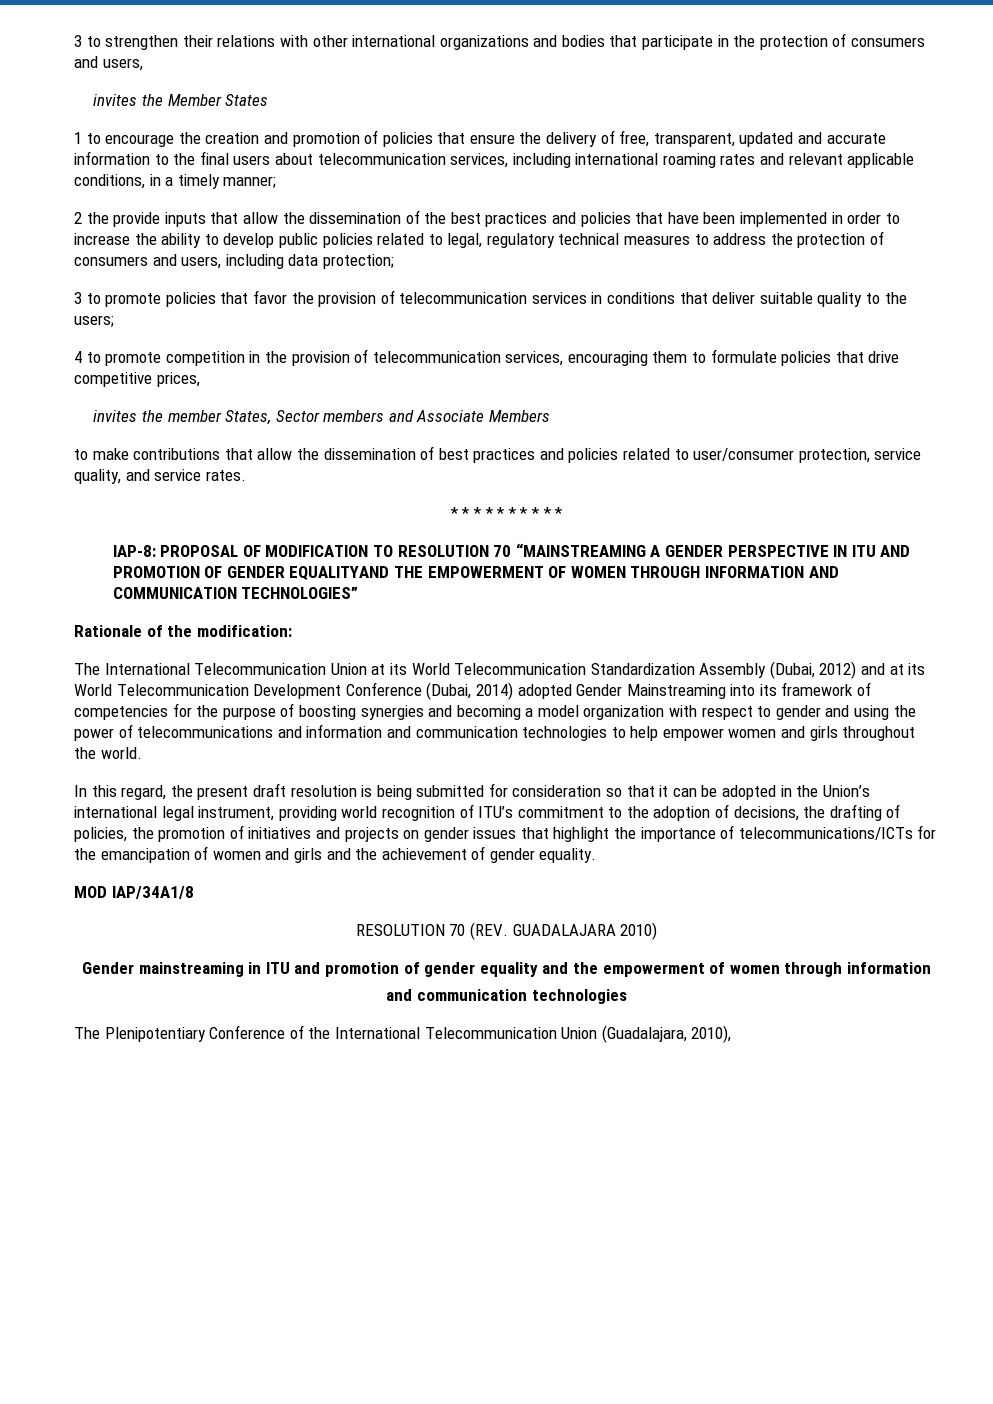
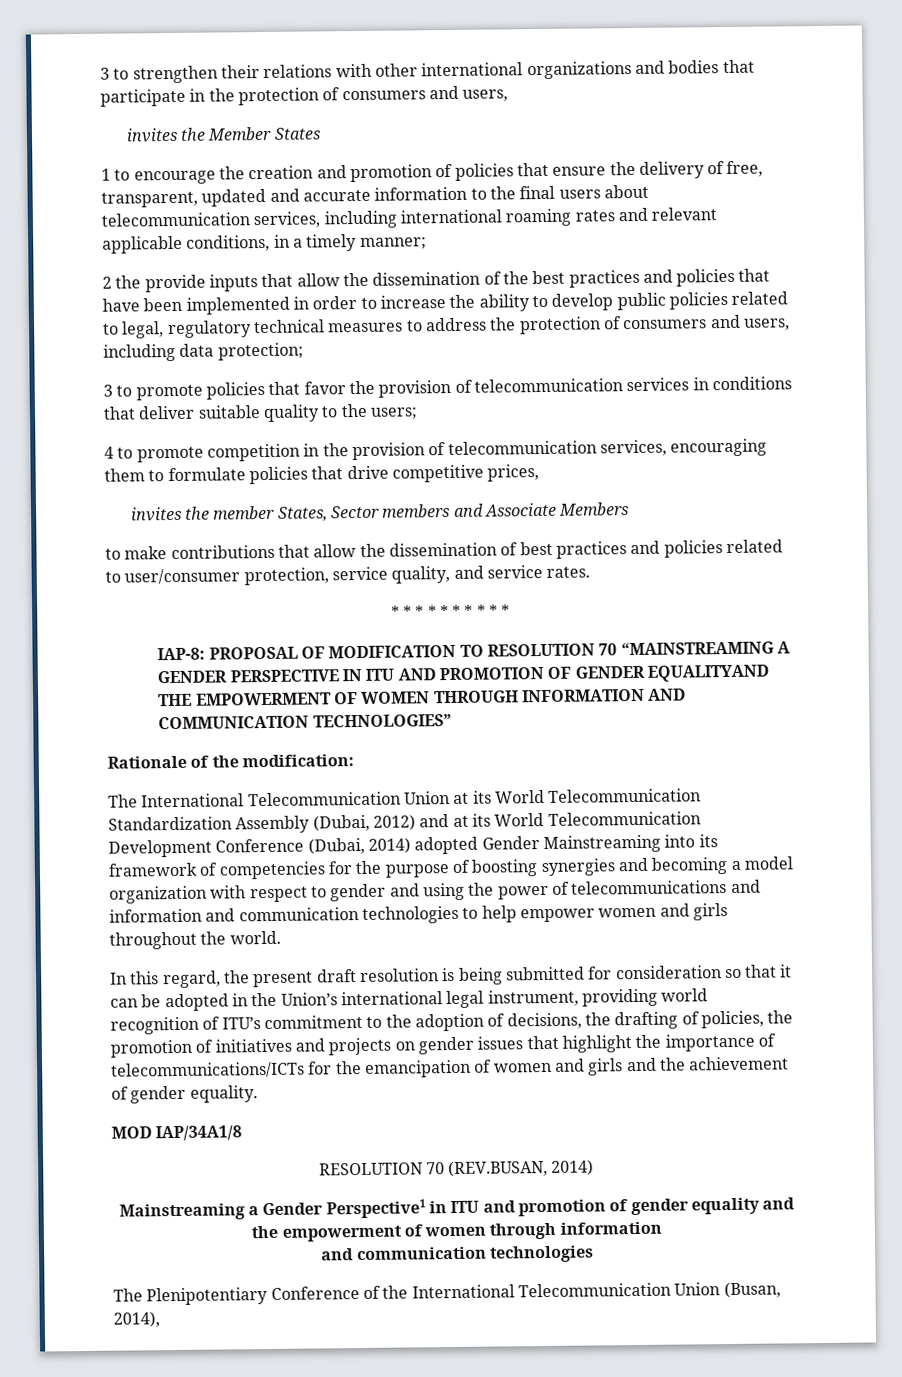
- RESOLUTION 70 (REV. GUADALAJARA 2010)
- Gender mainstreaming in ITU and promotion of gender equality and the empowerment of women through information
+ RESOLUTION 70 (REV.BUSAN, 2014)
+ Mainstreaming a Gender Perspective1 in ITU and promotion of gender equality and the empowerment of women through information
- The Plenipotentiary Conference of the International Telecommunication Union (Guadalajara, 2010),
+ The Plenipotentiary Conference of the International Telecommunication Union (Busan, 2014),

